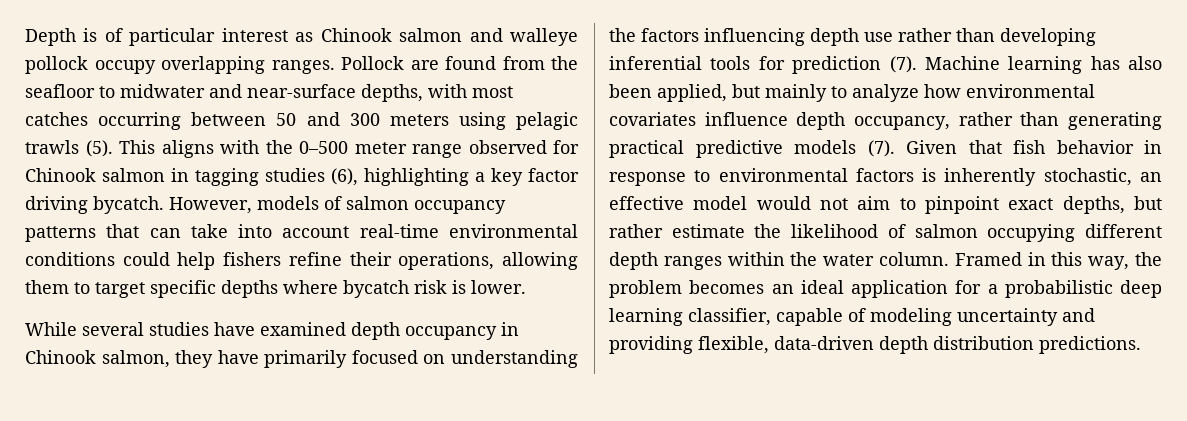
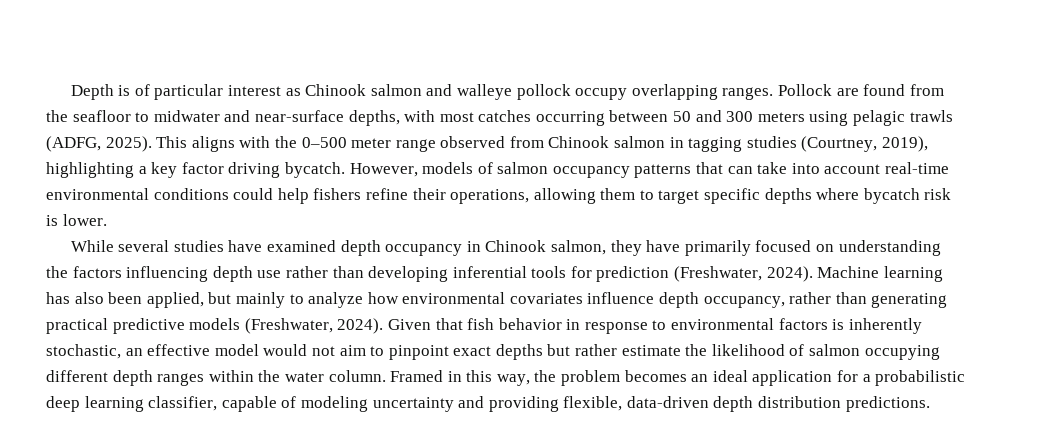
- Pollock are found from the seafloor to midwater and near-surface depths, with most catches occurring between 50 and 300 meters using pelagic trawls (5).
+ Pollock are found from the seafloor to midwater and near-surface depths, with most catches occurring between 50 and 300 meters using pelagic trawls (ADFG, 2025).
- This aligns with the 0–500 meter range observed for Chinook salmon in tagging studies (6), highlighting a key factor driving bycatch.
+ This aligns with the 0–500 meter range observed from Chinook salmon in tagging studies (Courtney, 2019), highlighting a key factor driving bycatch.
- While several studies have examined depth occupancy in Chinook salmon, they have primarily focused on understanding the factors influencing depth use rather than developing inferential tools for prediction (7).
+ While several studies have examined depth occupancy in Chinook salmon, they have primarily focused on understanding the factors influencing depth use rather than developing inferential tools for prediction (Freshwater, 2024).
- Machine learning has also been applied, but mainly to analyze how environmental covariates influence depth occupancy, rather than generating practical predictive models (7).
+ Machine learning has also been applied, but mainly to analyze how environmental covariates influence depth occupancy, rather than generating practical predictive models (Freshwater, 2024).
- Given that fish behavior in response to environmental factors is inherently stochastic, an effective model would not aim to pinpoint exact depths, but rather estimate the likelihood of salmon occupying different depth ranges within the water column.
+ Given that fish behavior in response to environmental factors is inherently stochastic, an effective model would not aim to pinpoint exact depths but rather estimate the likelihood of salmon occupying different depth ranges within the water column.

